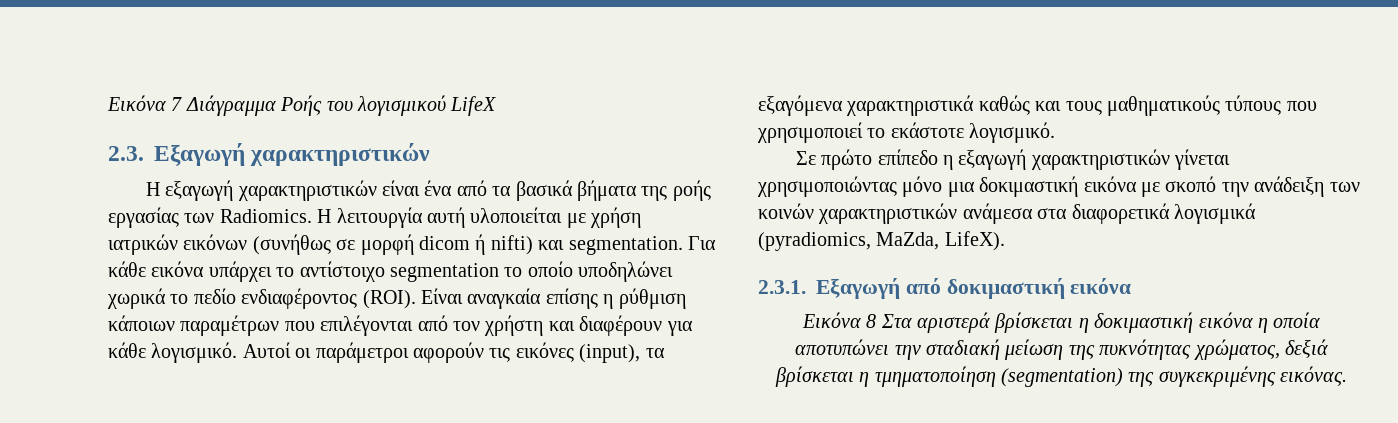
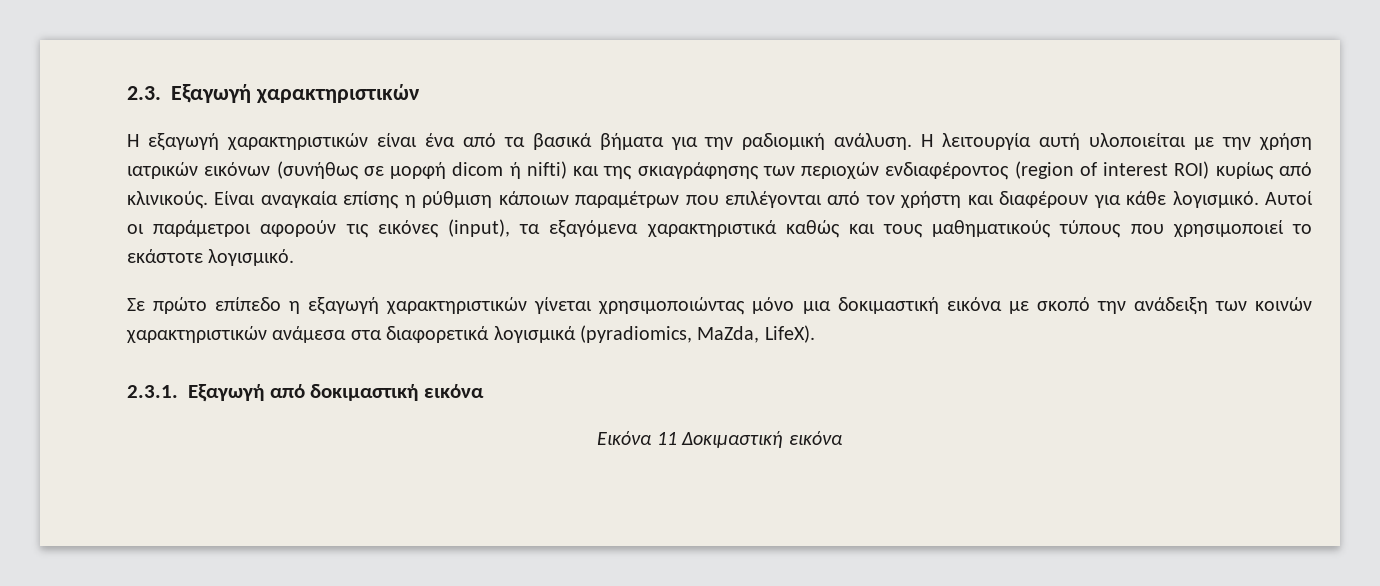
- Εικόνα 7 Διάγραμμα Ροής του λογισμικού LifeX
- Η εξαγωγή χαρακτηριστικών είναι ένα από τα βασικά βήματα της ροής εργασίας των Radiomics.
+ Η εξαγωγή χαρακτηριστικών είναι ένα από τα βασικά βήματα για την ραδιομική ανάλυση.
- Η λειτουργία αυτή υλοποιείται με χρήση ιατρικών εικόνων (συνήθως σε μορφή dicom ή nifti) και segmentation. Για κάθε εικόνα υπάρχει το αντίστοιχο segmentation το οποίο υποδηλώνει χωρικά το πεδίο ενδιαφέροντος (ROI).
+ Η λειτουργία αυτή υλοποιείται με την χρήση ιατρικών εικόνων (συνήθως σε μορφή dicom ή nifti) και της σκιαγράφησης των περιοχών ενδιαφέροντος (region of interest ROI) κυρίως από κλινικούς.
- Εικόνα 8 Στα αριστερά βρίσκεται η δοκιμαστική εικόνα η οποία αποτυπώνει την σταδιακή μείωση της πυκνότητας χρώματος, δεξιά βρίσκεται η τμηματοποίηση (segmentation) της συγκεκριμένης εικόνας.
+ Εικόνα 11 Δοκιμαστική εικόνα

